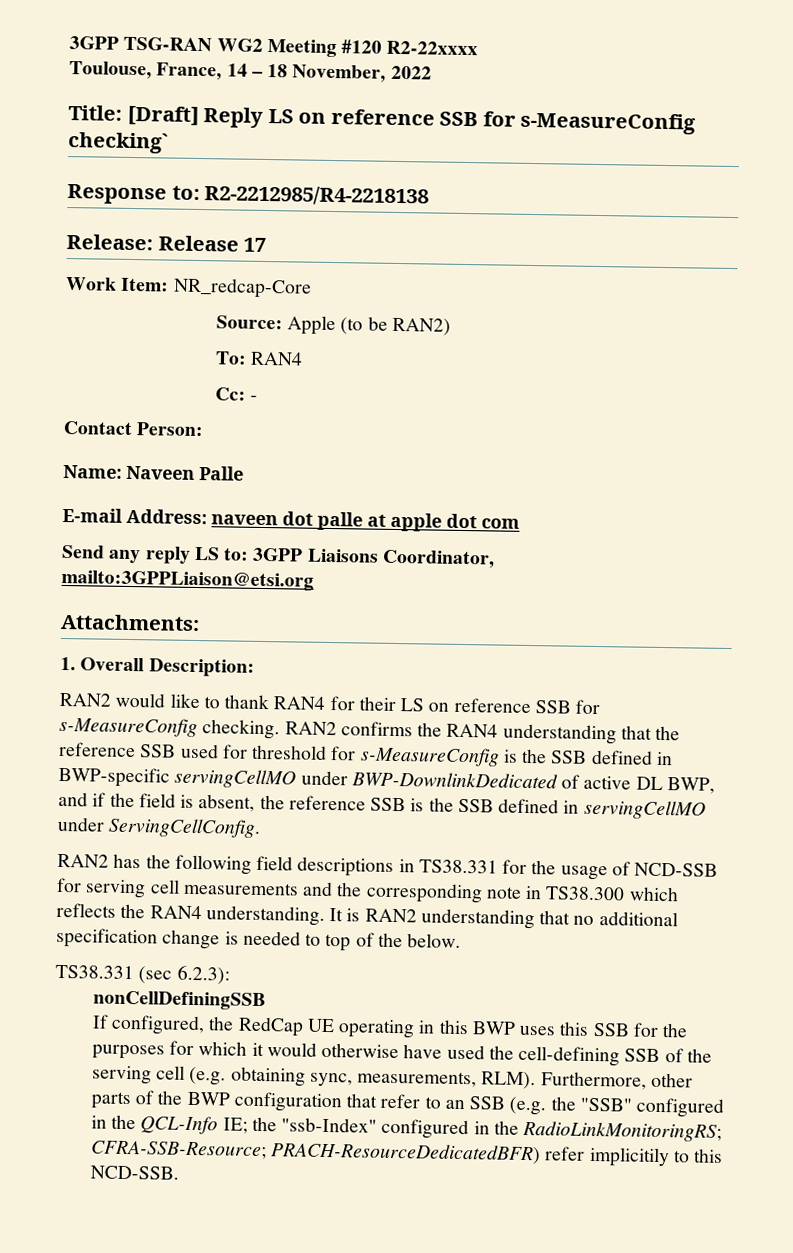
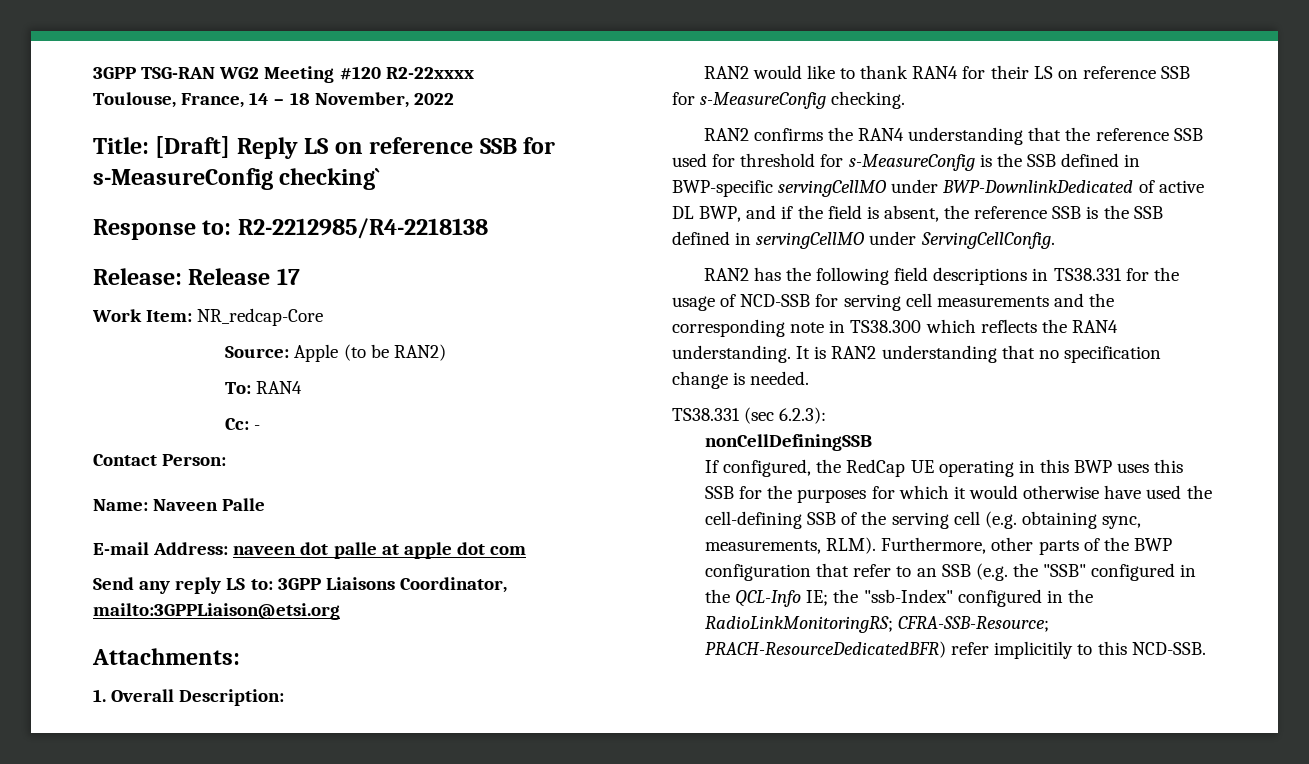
- RAN2 would like to thank RAN4 for their LS on reference SSB for s-MeasureConfig checking. RAN2 confirms the RAN4 understanding that the reference SSB used for threshold for s-MeasureConfig is the SSB defined in BWP-specific servingCellMO under BWP-DownlinkDedicated of active DL BWP, and if the field is absent, the reference SSB is the SSB defined in servingCellMO under ServingCellConfig.
+ RAN2 would like to thank RAN4 for their LS on reference SSB for s-MeasureConfig checking.
+ RAN2 confirms the RAN4 understanding that the reference SSB used for threshold for s-MeasureConfig is the SSB defined in BWP-specific servingCellMO under BWP-DownlinkDedicated of active DL BWP, and if the field is absent, the reference SSB is the SSB defined in servingCellMO under ServingCellConfig.
- It is RAN2 understanding that no additional specification change is needed to top of the below.
+ It is RAN2 understanding that no specification change is needed.

